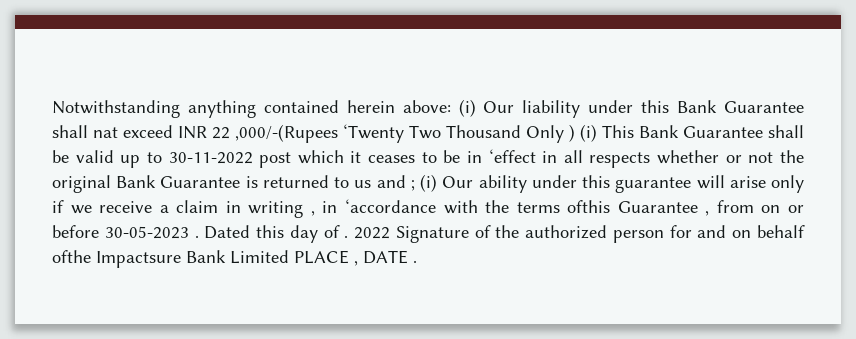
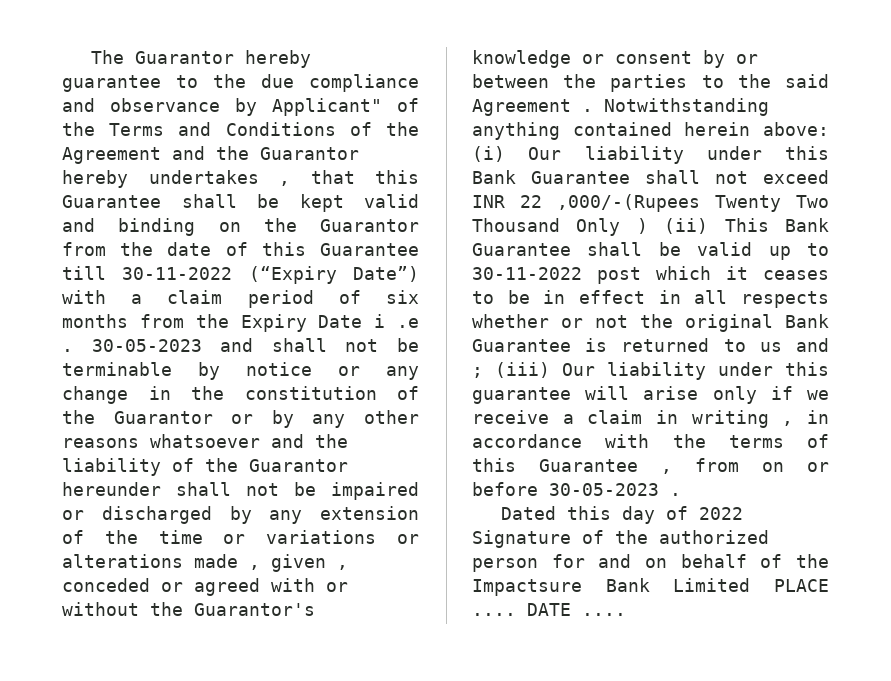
+ The Guarantor hereby guarantee to the due compliance and observance by Applicant" of the Terms and Conditions of the Agreement and the Guarantor hereby undertakes , that this Guarantee shall be kept valid and binding on the Guarantor from the date of this Guarantee till 30-11-2022 (“Expiry Date”) with a claim period of six months from the Expiry Date i .e . 30-05-2023 and shall not be terminable by notice or any change in the constitution of the Guarantor or by any other reasons whatsoever and the liability of the Guarantor hereunder shall not be impaired or discharged by any extension of the time or variations or alterations made , given , conceded or agreed with or without the Guarantor's knowledge or consent by or between the parties to the said Agreement .
- (i) Our liability under this Bank Guarantee shall nat exceed INR 22 ,000/-(Rupees ‘Twenty Two Thousand Only ) (i) This Bank Guarantee shall be valid up to 30-11-2022 post which it ceases to be in ‘effect in all respects whether or not the original Bank Guarantee is returned to us and ;
+ (i) Our liability under this Bank Guarantee shall not exceed INR 22 ,000/-(Rupees Twenty Two Thousand Only ) (ii) This Bank Guarantee shall be valid up to 30-11-2022 post which it ceases to be in effect in all respects whether or not the original Bank Guarantee is returned to us and ;
- (i) Our ability under this guarantee will arise only if we receive a claim in writing , in ‘accordance with the terms ofthis Guarantee , from on or before 30-05-2023 . Dated this day of . 2022 Signature of the authorized person for and on behalf ofthe Impactsure Bank Limited PLACE , DATE .
+ (iii) Our liability under this guarantee will arise only if we receive a claim in writing , in accordance with the terms of this Guarantee , from on or before 30-05-2023 .
+ Dated this day of 2022 Signature of the authorized person for and on behalf of the Impactsure Bank Limited PLACE .... DATE ....

